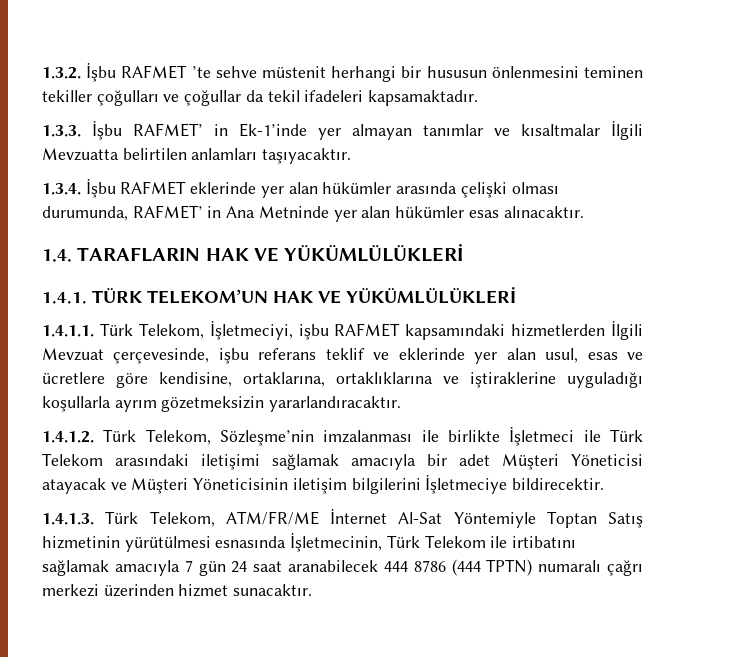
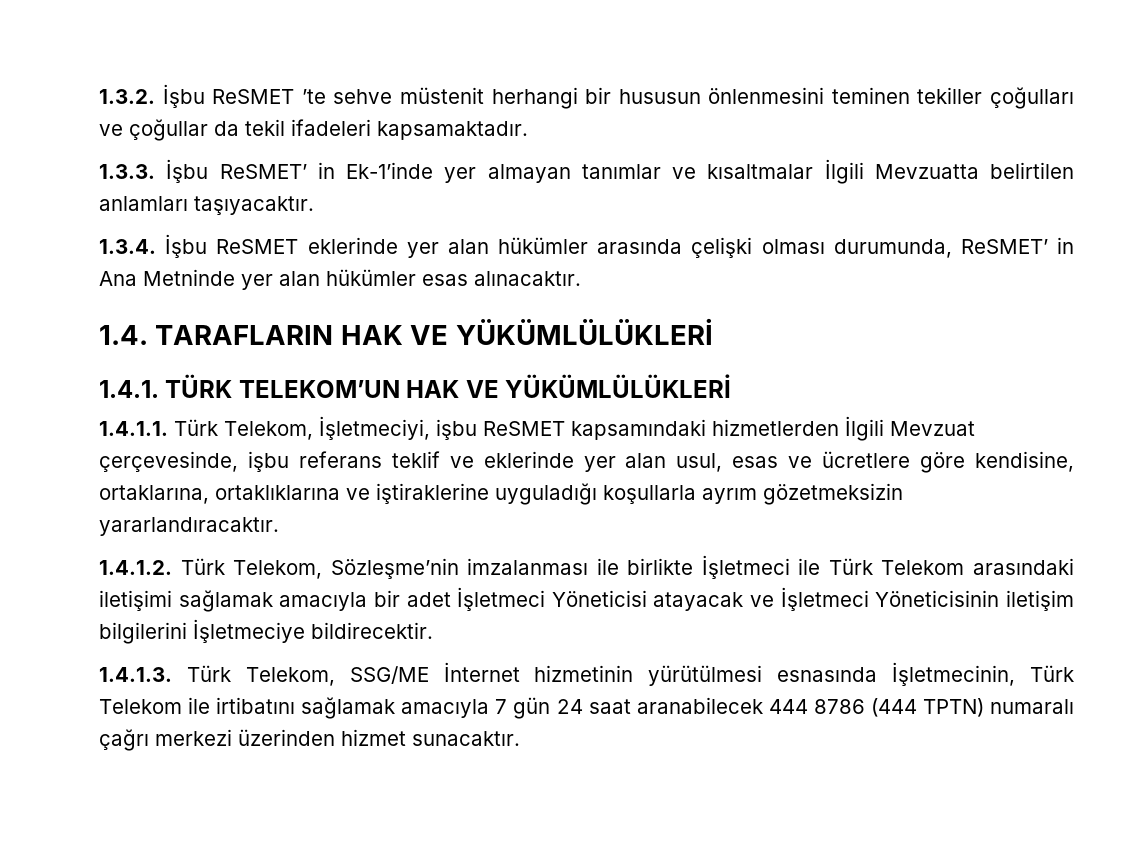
- 1.3.2. İşbu RAFMET ’te sehve müstenit herhangi bir hususun önlenmesini teminen tekiller çoğulları ve çoğullar da tekil ifadeleri kapsamaktadır.
+ 1.3.2. İşbu ReSMET ’te sehve müstenit herhangi bir hususun önlenmesini teminen tekiller çoğulları ve çoğullar da tekil ifadeleri kapsamaktadır.
- 1.3.3. İşbu RAFMET’ in Ek-1’inde yer almayan tanımlar ve kısaltmalar İlgili Mevzuatta belirtilen anlamları taşıyacaktır.
+ 1.3.3. İşbu ReSMET’ in Ek-1’inde yer almayan tanımlar ve kısaltmalar İlgili Mevzuatta belirtilen anlamları taşıyacaktır.
- 1.3.4. İşbu RAFMET eklerinde yer alan hükümler arasında çelişki olması durumunda, RAFMET’ in Ana Metninde yer alan hükümler esas alınacaktır.
+ 1.3.4. İşbu ReSMET eklerinde yer alan hükümler arasında çelişki olması durumunda, ReSMET’ in Ana Metninde yer alan hükümler esas alınacaktır.
- 1.4.1.1. Türk Telekom, İşletmeciyi, işbu RAFMET kapsamındaki hizmetlerden İlgili Mevzuat çerçevesinde, işbu referans teklif ve eklerinde yer alan usul, esas ve ücretlere göre kendisine, ortaklarına, ortaklıklarına ve iştiraklerine uyguladığı koşullarla ayrım gözetmeksizin yararlandıracaktır.
+ 1.4.1.1. Türk Telekom, İşletmeciyi, işbu ReSMET kapsamındaki hizmetlerden İlgili Mevzuat çerçevesinde, işbu referans teklif ve eklerinde yer alan usul, esas ve ücretlere göre kendisine, ortaklarına, ortaklıklarına ve iştiraklerine uyguladığı koşullarla ayrım gözetmeksizin yararlandıracaktır.
- 1.4.1.2. Türk Telekom, Sözleşme’nin imzalanması ile birlikte İşletmeci ile Türk Telekom arasındaki iletişimi sağlamak amacıyla bir adet Müşteri Yöneticisi atayacak ve Müşteri Yöneticisinin iletişim bilgilerini İşletmeciye bildirecektir.
+ 1.4.1.2. Türk Telekom, Sözleşme’nin imzalanması ile birlikte İşletmeci ile Türk Telekom arasındaki iletişimi sağlamak amacıyla bir adet İşletmeci Yöneticisi atayacak ve İşletmeci Yöneticisinin iletişim bilgilerini İşletmeciye bildirecektir.
- 1.4.1.3. Türk Telekom, ATM/FR/ME İnternet Al-Sat Yöntemiyle Toptan Satış hizmetinin yürütülmesi esnasında İşletmecinin, Türk Telekom ile irtibatını sağlamak amacıyla 7 gün 24 saat aranabilecek 444 8786 (444 TPTN) numaralı çağrı merkezi üzerinden hizmet sunacaktır.
+ 1.4.1.3. Türk Telekom, SSG/ME İnternet hizmetinin yürütülmesi esnasında İşletmecinin, Türk Telekom ile irtibatını sağlamak amacıyla 7 gün 24 saat aranabilecek 444 8786 (444 TPTN) numaralı çağrı merkezi üzerinden hizmet sunacaktır.

